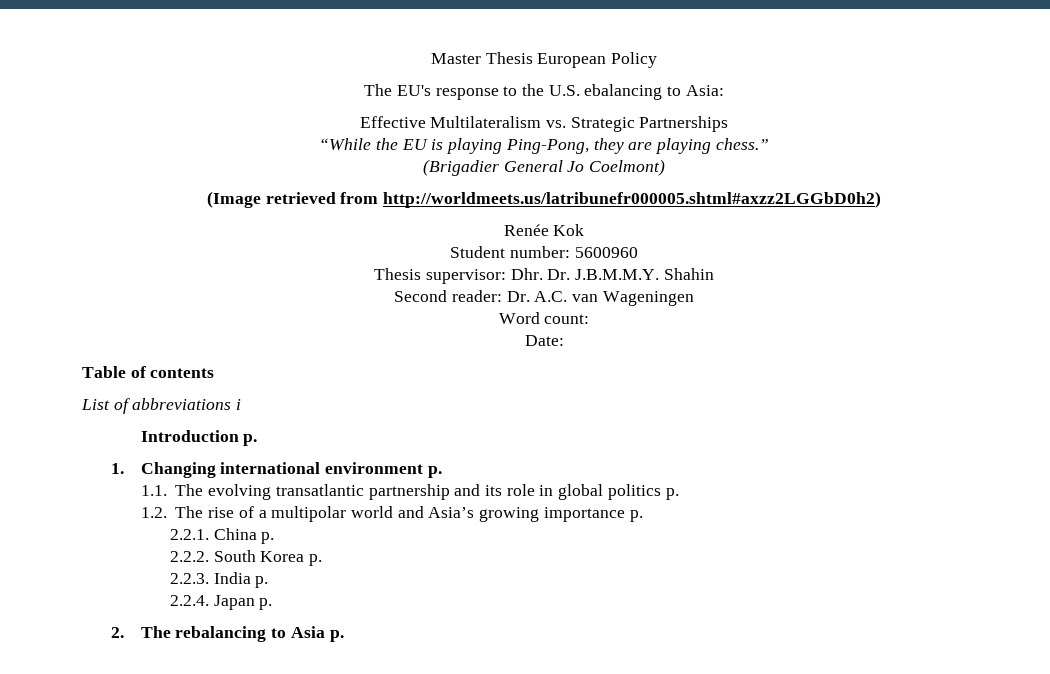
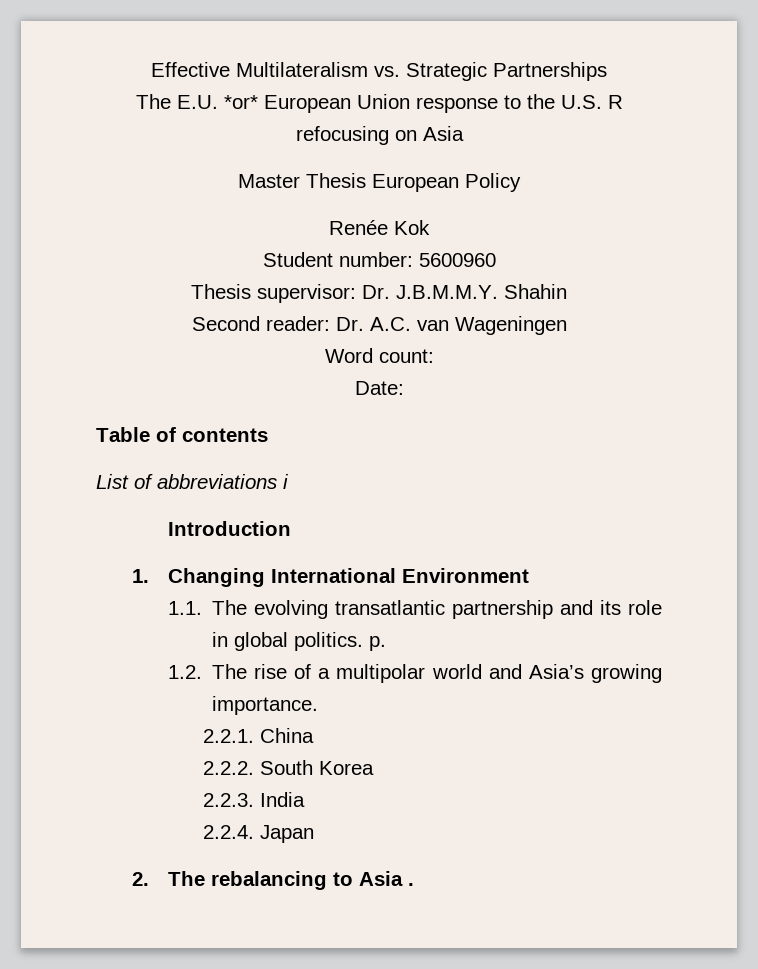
- Master Thesis European Policy
- The EU's response to the U.S. ebalancing to Asia:
- “While the EU is playing Ping-Pong, they are playing chess.”
- (Brigadier General Jo Coelmont)
- (Image retrieved from http://worldmeets.us/latribunefr000005.shtml#axzz2LGGbD0h2)
+ The E.U. *or* European Union response to the U.S. R refocusing on Asia
+ Master Thesis European Policy
- Thesis supervisor: Dhr. Dr. J.B.M.M.Y. Shahin
+ Thesis supervisor: Dr. J.B.M.M.Y. Shahin
- Introduction p.
+ Introduction
- 1. Changing international environment p.
+ 1. Changing International Environment
- 1.1. The evolving transatlantic partnership and its role in global politics p.
+ 1.1. The evolving transatlantic partnership and its role in global politics. p.
- 1.2. The rise of a multipolar world and Asia’s growing importance p.
+ 1.2. The rise of a multipolar world and Asia’s growing importance.
- 2.2.1. China p.
+ 2.2.1. China
- 2.2.2. South Korea p.
+ 2.2.2. South Korea
- 2.2.3. India p.
+ 2.2.3. India
- 2.2.4. Japan p.
+ 2.2.4. Japan
- 2. The rebalancing to Asia p.
+ 2. The rebalancing to Asia .

